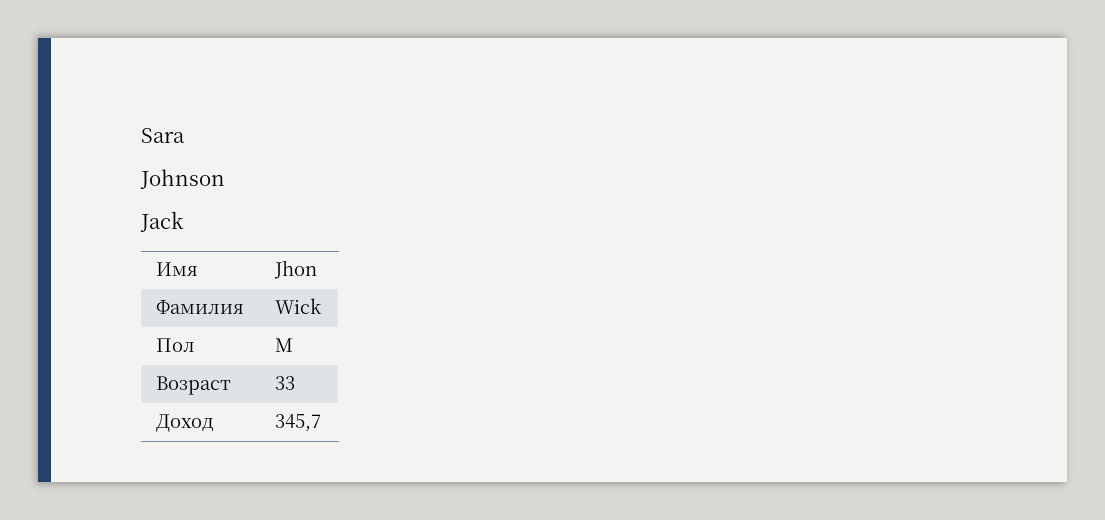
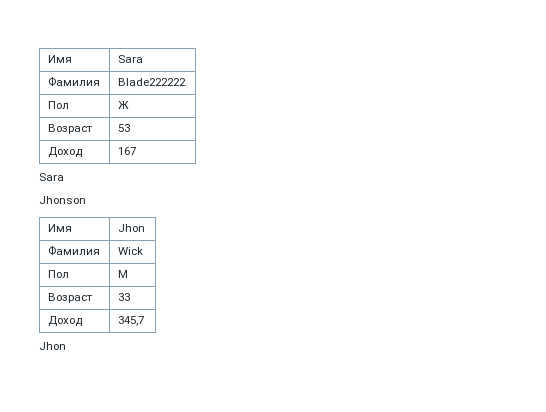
+ Имя | Sara
+ Фамилия | Blade222222
+ Пол | Ж
+ Возраст | 53
+ Доход | 167
  Sara
- Johnson
- Jack
+ Jhonson
  Доход | 345,7
+ Jhon

